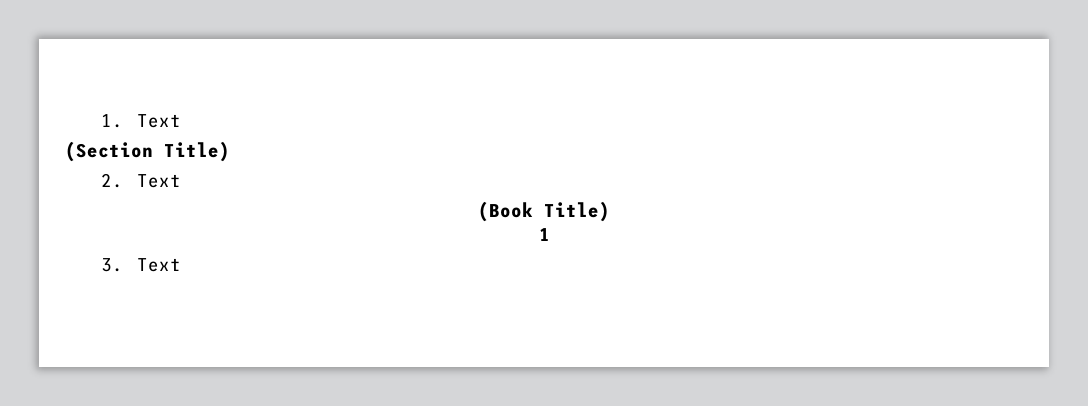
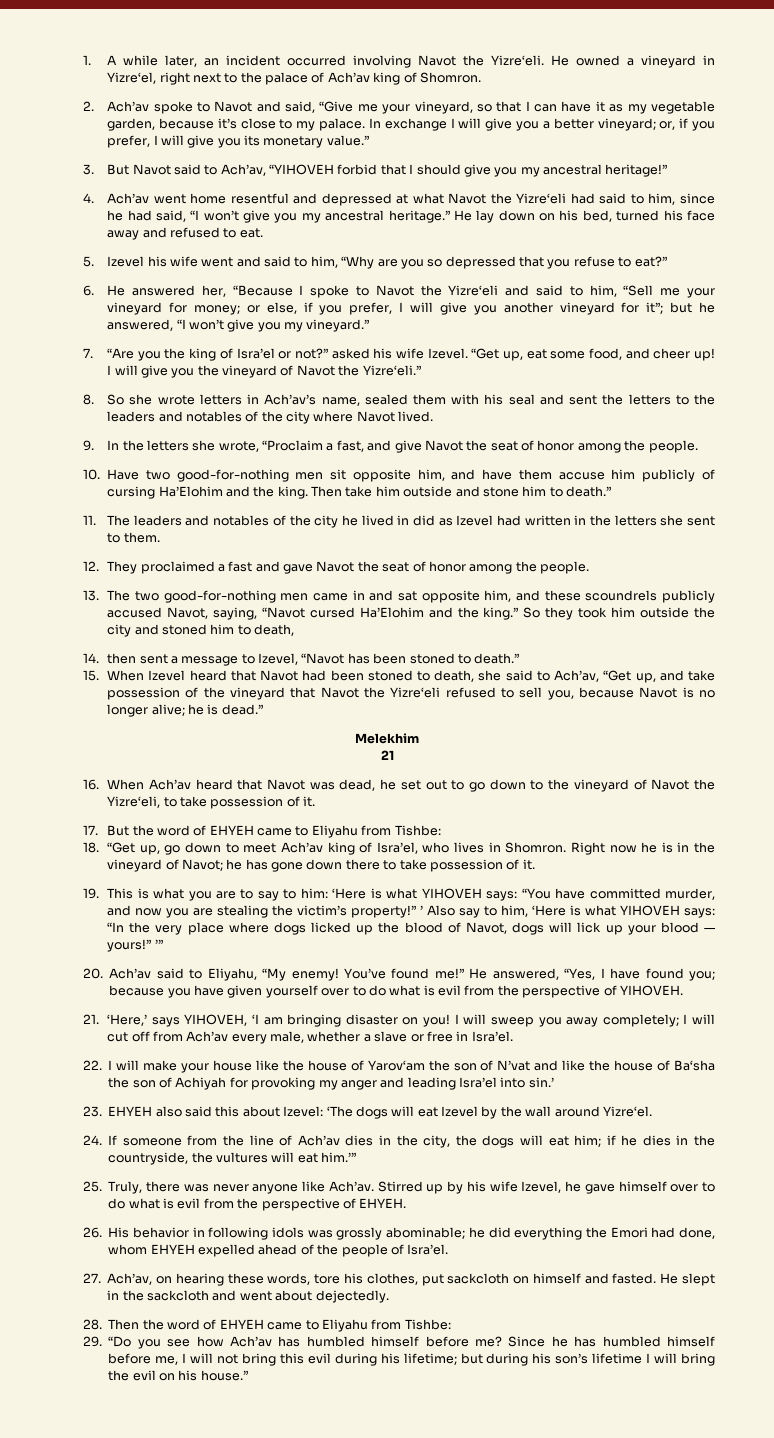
- 1. Text
- (Section Title)
- 2. Text
- (Book Title)
- 1
- 3. Text
+ 1. A while later, an incident occurred involving Navot the Yizre‘eli. He owned a vineyard in Yizre‘el, right next to the palace of Ach’av king of Shomron.
+ 2. Ach’av spoke to Navot and said, “Give me your vineyard, so that I can have it as my vegetable garden, because it’s close to my palace. In exchange I will give you a better vineyard; or, if you prefer, I will give you its monetary value.”
+ 3. But Navot said to Ach’av, “YIHOVEH forbid that I should give you my ancestral heritage!”
+ 4. Ach’av went home resentful and depressed at what Navot the Yizre‘eli had said to him, since he had said, “I won’t give you my ancestral heritage.” He lay down on his bed, turned his face away and refused to eat.
+ 5. Izevel his wife went and said to him, “Why are you so depressed that you refuse to eat?”
+ 6. He answered her, “Because I spoke to Navot the Yizre‘eli and said to him, “Sell me your vineyard for money; or else, if you prefer, I will give you another vineyard for it”; but he answered, “I won’t give you my vineyard.”
+ 7. “Are you the king of Isra’el or not?” asked his wife Izevel. “Get up, eat some food, and cheer up! I will give you the vineyard of Navot the Yizre‘eli.”
+ 8. So she wrote letters in Ach’av’s name, sealed them with his seal and sent the letters to the leaders and notables of the city where Navot lived.
+ 9. In the letters she wrote, “Proclaim a fast, and give Navot the seat of honor among the people.
+ 10. Have two good-for-nothing men sit opposite him, and have them accuse him publicly of cursing Ha’Elohim and the king. Then take him outside and stone him to death.”
+ 11. The leaders and notables of the city he lived in did as Izevel had written in the letters she sent to them.
+ 12. They proclaimed a fast and gave Navot the seat of honor among the people.
+ 13. The two good-for-nothing men came in and sat opposite him, and these scoundrels publicly accused Navot, saying, “Navot cursed Ha’Elohim and the king.” So they took him outside the city and stoned him to death,
+ 14. then sent a message to Izevel, “Navot has been stoned to death.”
+ 15. When Izevel heard that Navot had been stoned to death, she said to Ach’av, “Get up, and take possession of the vineyard that Navot the Yizre‘eli refused to sell you, because Navot is no longer alive; he is dead.”
+ Melekhim
+ 21
+ 16. When Ach’av heard that Navot was dead, he set out to go down to the vineyard of Navot the Yizre‘eli, to take possession of it.
+ 17. But the word of EHYEH came to Eliyahu from Tishbe:
+ 18. “Get up, go down to meet Ach’av king of Isra’el, who lives in Shomron. Right now he is in the vineyard of Navot; he has gone down there to take possession of it.
+ 19. This is what you are to say to him: ‘Here is what YIHOVEH says: “You have committed murder, and now you are stealing the victim’s property!” ’ Also say to him, ‘Here is what YIHOVEH says: “In the very place where dogs licked up the blood of Navot, dogs will lick up your blood — yours!” ’”
+ 20. Ach’av said to Eliyahu, “My enemy! You’ve found me!” He answered, “Yes, I have found you; because you have given yourself over to do what is evil from the perspective of YIHOVEH.
+ 21. ‘Here,’ says YIHOVEH, ‘I am bringing disaster on you! I will sweep you away completely; I will cut off from Ach’av every male, whether a slave or free in Isra’el.
+ 22. I will make your house like the house of Yarov‘am the son of N’vat and like the house of Ba‘sha the son of Achiyah for provoking my anger and leading Isra’el into sin.’
+ 23. EHYEH also said this about Izevel: ‘The dogs will eat Izevel by the wall around Yizre‘el.
+ 24. If someone from the line of Ach’av dies in the city, the dogs will eat him; if he dies in the countryside, the vultures will eat him.’”
+ 25. Truly, there was never anyone like Ach’av. Stirred up by his wife Izevel, he gave himself over to do what is evil from the perspective of EHYEH.
+ 26. His behavior in following idols was grossly abominable; he did everything the Emori had done, whom EHYEH expelled ahead of the people of Isra’el.
+ 27. Ach’av, on hearing these words, tore his clothes, put sackcloth on himself and fasted. He slept in the sackcloth and went about dejectedly.
+ 28. Then the word of EHYEH came to Eliyahu from Tishbe:
+ 29. “Do you see how Ach’av has humbled himself before me? Since he has humbled himself before me, I will not bring this evil during his lifetime; but during his son’s lifetime I will bring the evil on his house.”

